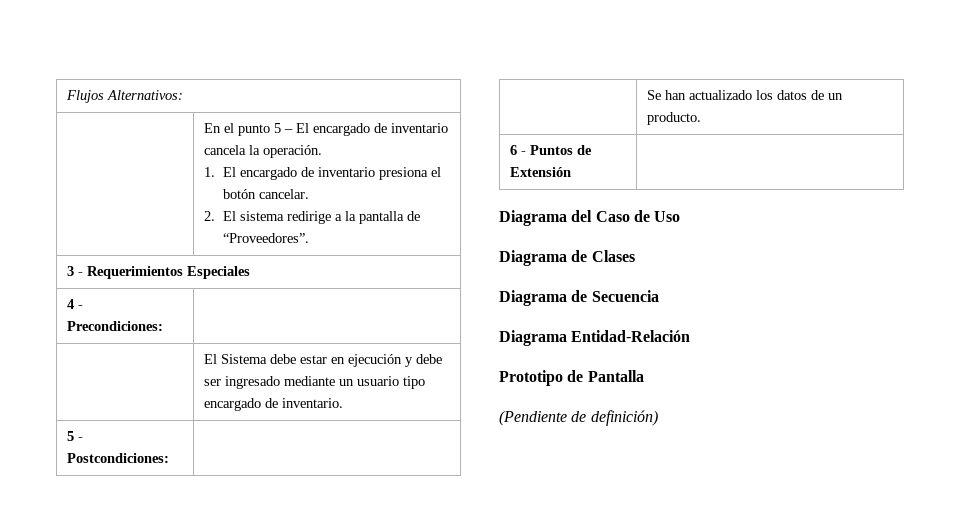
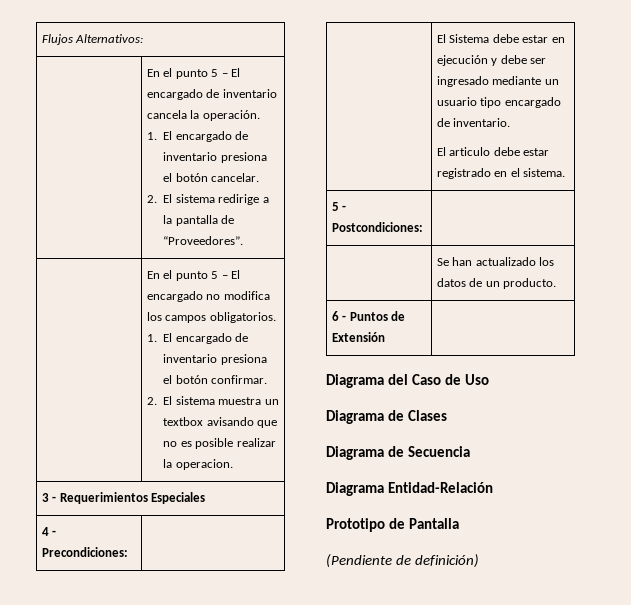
+ | En el punto 5 – El encargado no modifica los campos obligatorios.
+ 1. El encargado de inventario presiona el botón confirmar.
+ 2. El sistema muestra un textbox avisando que no es posible realizar la operacion.
  | El Sistema debe estar en ejecución y debe ser ingresado mediante un usuario tipo encargado de inventario.
+ El articulo debe estar registrado en el sistema.

